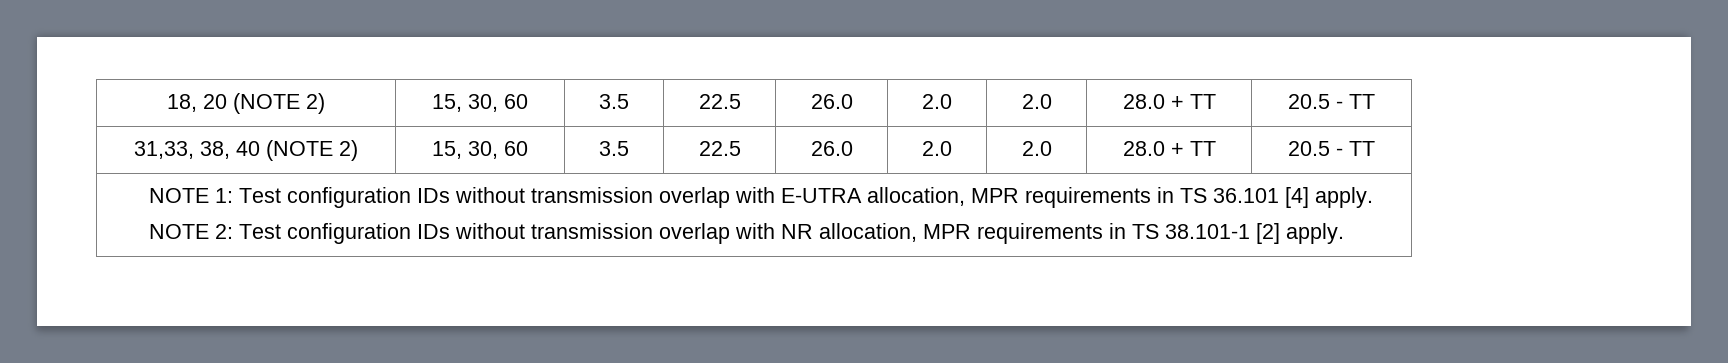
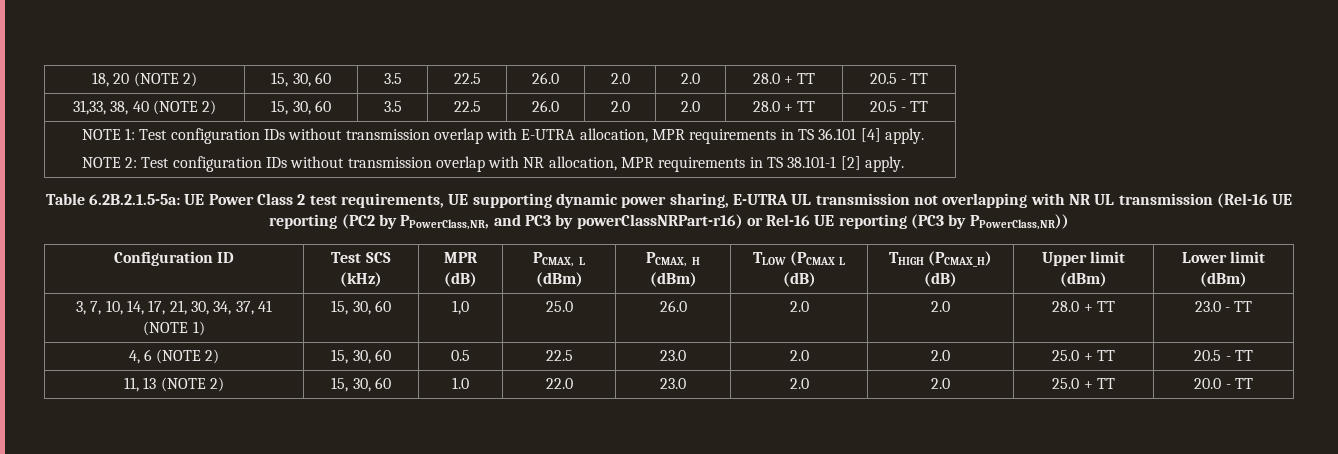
+ Table 6.2B.2.1.5-5a: UE Power Class 2 test requirements, UE supporting dynamic power sharing, E-UTRA UL transmission not overlapping with NR UL transmission (Rel-16 UE reporting (PC2 by PPowerClass,NR, and PC3 by powerClassNRPart-r16) or Rel-16 UE reporting (PC3 by PPowerClass,NR))
+ Configuration ID | Test SCS (kHz) | MPR (dB) | PCMAX, L (dBm) | PCMAX, H (dBm) | TLOW (PCMAX L (dB) | THIGH (PCMAX_H) (dB) | Upper limit (dBm) | Lower limit (dBm)
+ 3, 7, 10, 14, 17, 21, 30, 34, 37, 41 (NOTE 1) | 15, 30, 60 | 1,0 | 25.0 | 26.0 | 2.0 | 2.0 | 28.0 + TT | 23.0 - TT
+ 4, 6 (NOTE 2) | 15, 30, 60 | 0.5 | 22.5 | 23.0 | 2.0 | 2.0 | 25.0 + TT | 20.5 - TT
+ 11, 13 (NOTE 2) | 15, 30, 60 | 1.0 | 22.0 | 23.0 | 2.0 | 2.0 | 25.0 + TT | 20.0 - TT

